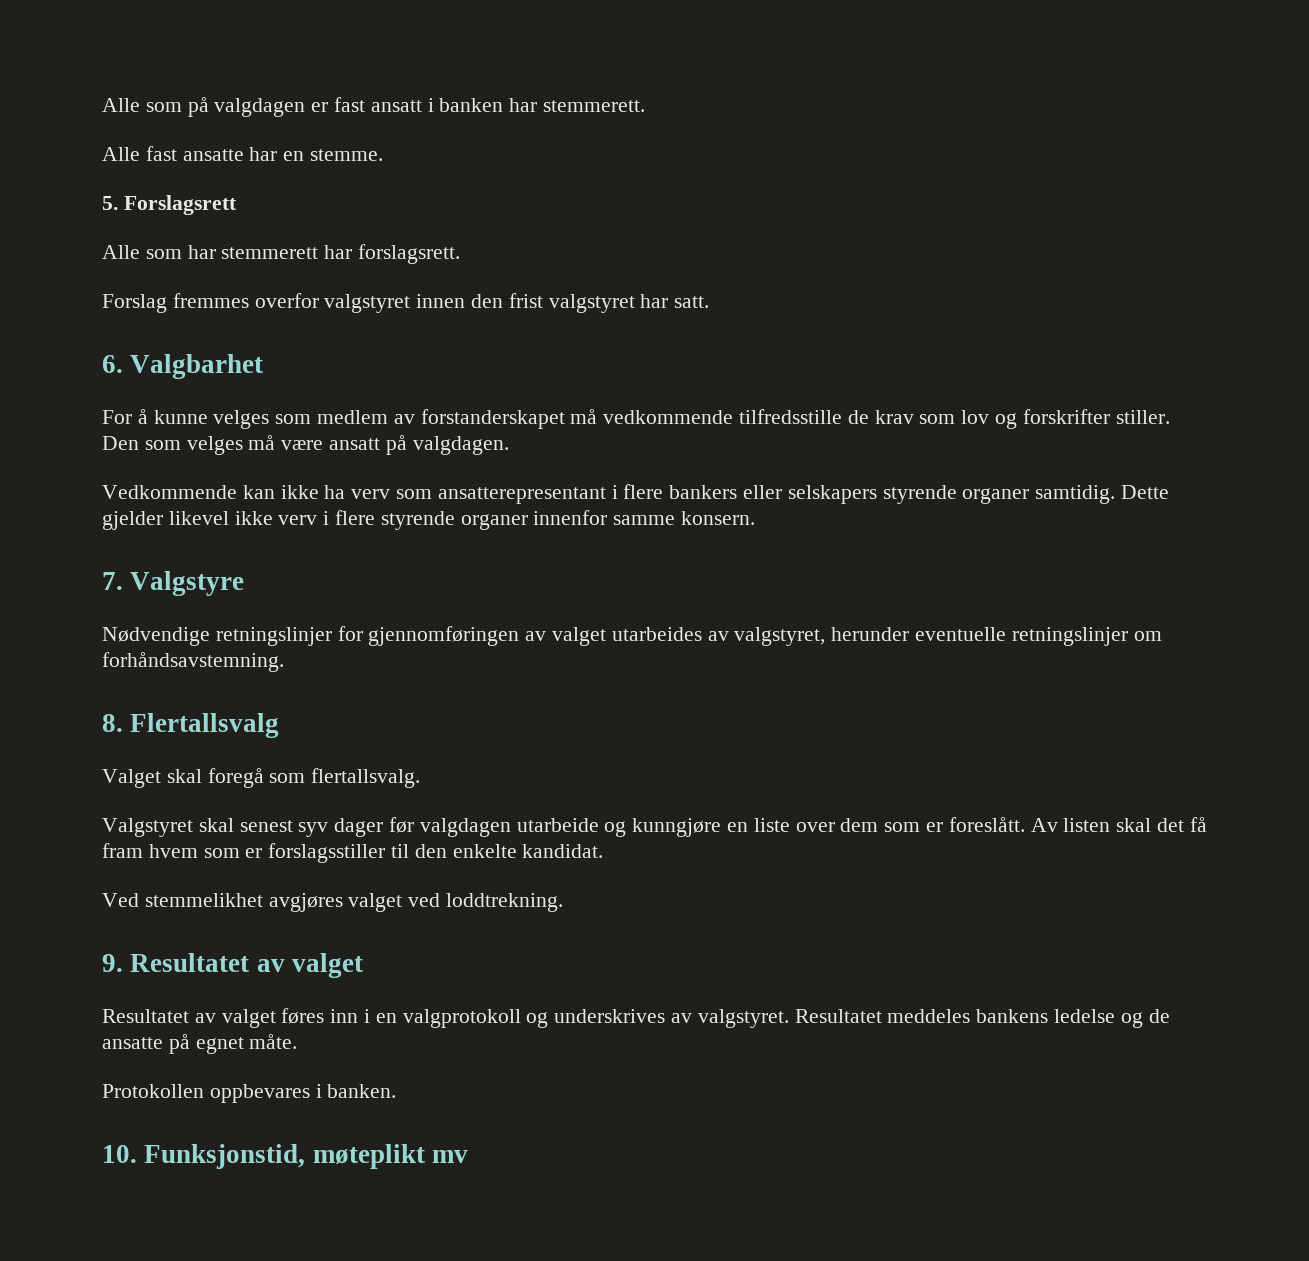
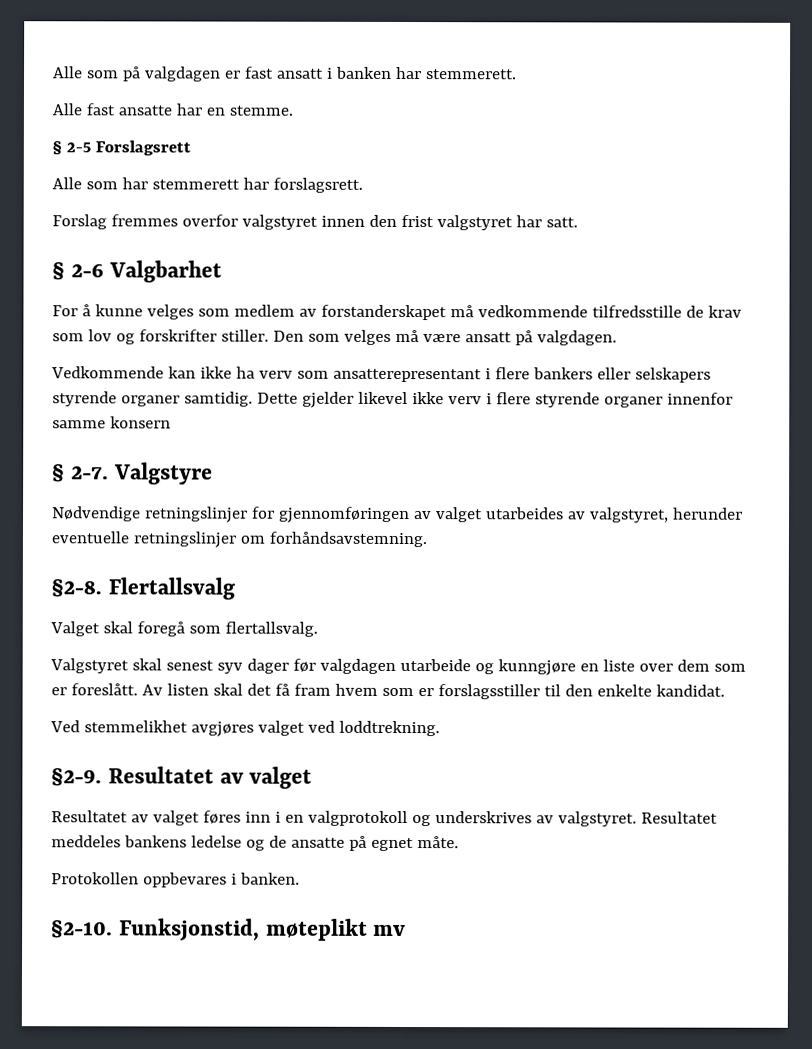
- 5. Forslagsrett
+ § 2-5 Forslagsrett
- 6. Valgbarhet
+ § 2-6 Valgbarhet
- Dette gjelder likevel ikke verv i flere styrende organer innenfor samme konsern.
- 7. Valgstyre
+ Dette gjelder likevel ikke verv i flere styrende organer innenfor samme konsern
+ § 2-7. Valgstyre
- 8. Flertallsvalg
+ §2-8. Flertallsvalg
- 9. Resultatet av valget
+ §2-9. Resultatet av valget
- 10. Funksjonstid, møteplikt mv
+ §2-10. Funksjonstid, møteplikt mv

